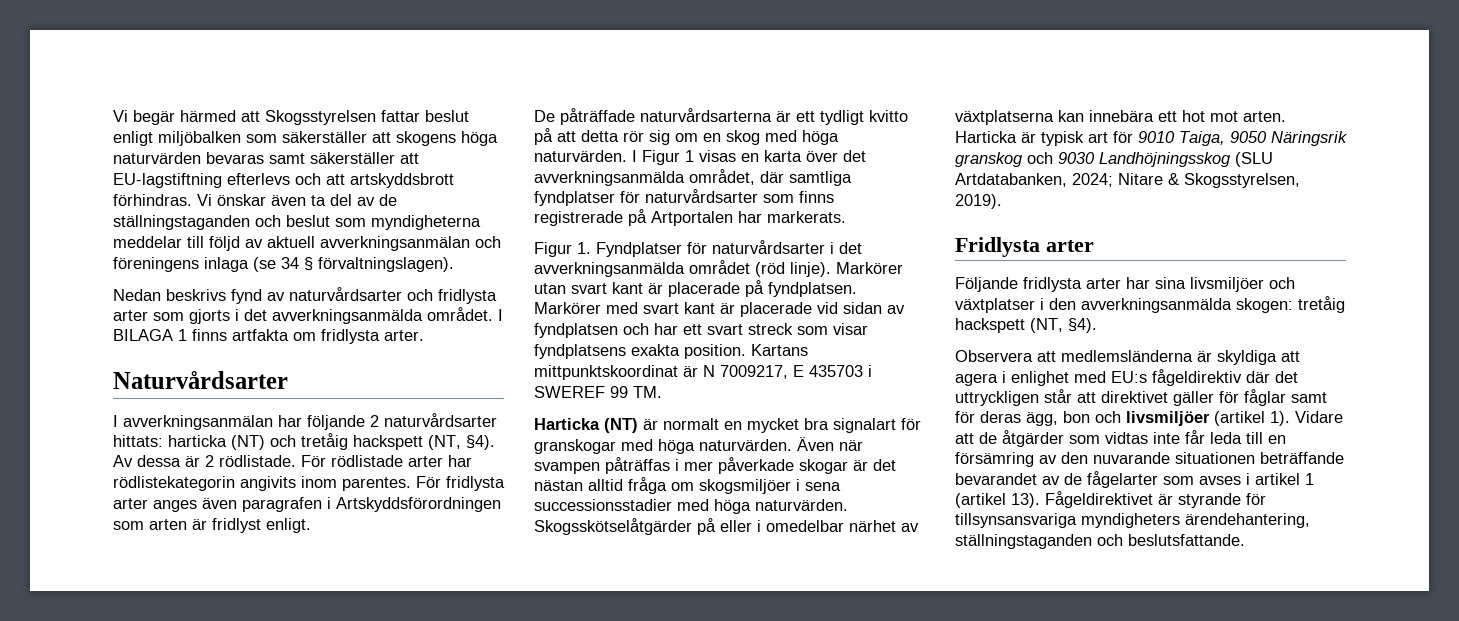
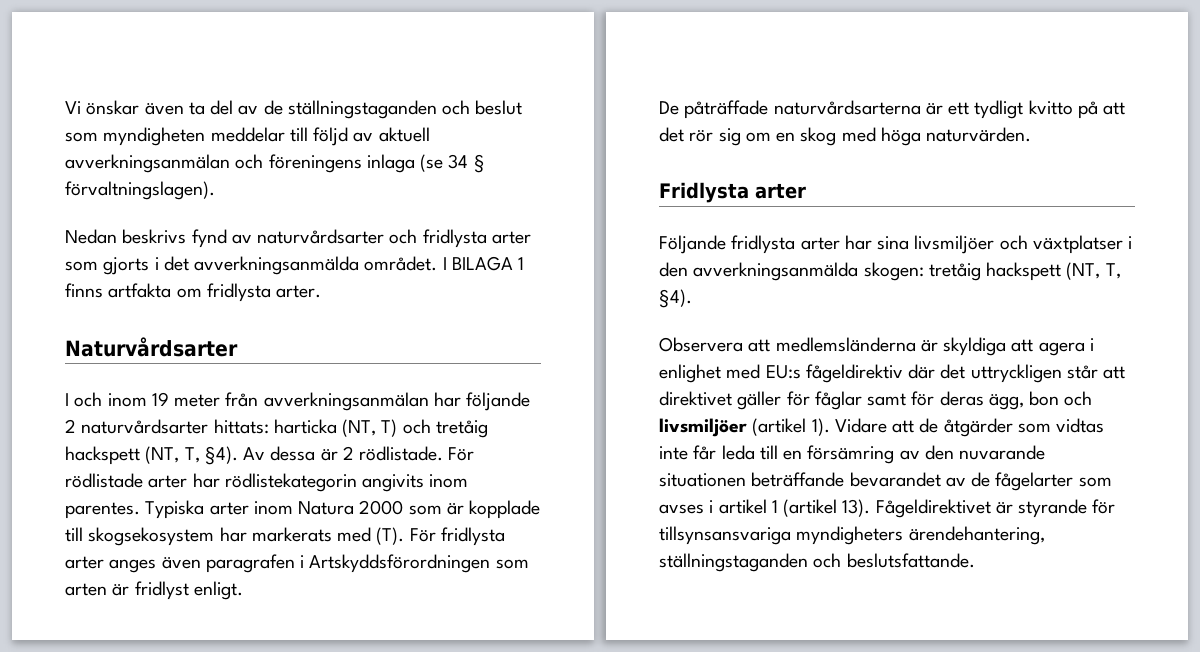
- Vi begär härmed att Skogsstyrelsen fattar beslut enligt miljöbalken som säkerställer att skogens höga naturvärden bevaras samt säkerställer att EU-lagstiftning efterlevs och att artskyddsbrott förhindras. Vi önskar även ta del av de ställningstaganden och beslut som myndigheterna meddelar till följd av aktuell avverkningsanmälan och föreningens inlaga (se 34 § förvaltningslagen).
+ Vi önskar även ta del av de ställningstaganden och beslut som myndigheten meddelar till följd av aktuell avverkningsanmälan och föreningens inlaga (se 34 § förvaltningslagen).
- I avverkningsanmälan har följande 2 naturvårdsarter hittats: harticka (NT) och tretåig hackspett (NT, §4).
+ I och inom 19 meter från avverkningsanmälan har följande 2 naturvårdsarter hittats: harticka (NT, T) och tretåig hackspett (NT, T, §4).
- För fridlysta arter anges även paragrafen i Artskyddsförordningen som arten är fridlyst enligt.
+ Typiska arter inom Natura 2000 som är kopplade till skogsekosystem har markerats med (T). För fridlysta arter anges även paragrafen i Artskyddsförordningen som arten är fridlyst enligt.
- De påträffade naturvårdsarterna är ett tydligt kvitto på att detta rör sig om en skog med höga naturvärden. I Figur 1 visas en karta över det avverkningsanmälda området, där samtliga fyndplatser för naturvårdsarter som finns registrerade på Artportalen har markerats.
- Figur 1. Fyndplatser för naturvårdsarter i det avverkningsanmälda området (röd linje). Markörer utan svart kant är placerade på fyndplatsen. Markörer med svart kant är placerade vid sidan av fyndplatsen och har ett svart streck som visar fyndplatsens exakta position. Kartans mittpunktskoordinat är N 7009217, E 435703 i SWEREF 99 TM.
- Harticka (NT) är normalt en mycket bra signalart för granskogar med höga naturvärden. Även när svampen påträffas i mer påverkade skogar är det nästan alltid fråga om skogsmiljöer i sena successionsstadier med höga naturvärden. Skogsskötselåtgärder på eller i omedelbar närhet av växtplatserna kan innebära ett hot mot arten. Harticka är typisk art för 9010 Taiga, 9050 Näringsrik granskog och 9030 Landhöjningsskog (SLU Artdatabanken, 2024; Nitare & Skogsstyrelsen, 2019).
+ De påträffade naturvårdsarterna är ett tydligt kvitto på att det rör sig om en skog med höga naturvärden.
- Följande fridlysta arter har sina livsmiljöer och växtplatser i den avverkningsanmälda skogen: tretåig hackspett (NT, §4).
+ Följande fridlysta arter har sina livsmiljöer och växtplatser i den avverkningsanmälda skogen: tretåig hackspett (NT, T, §4).

